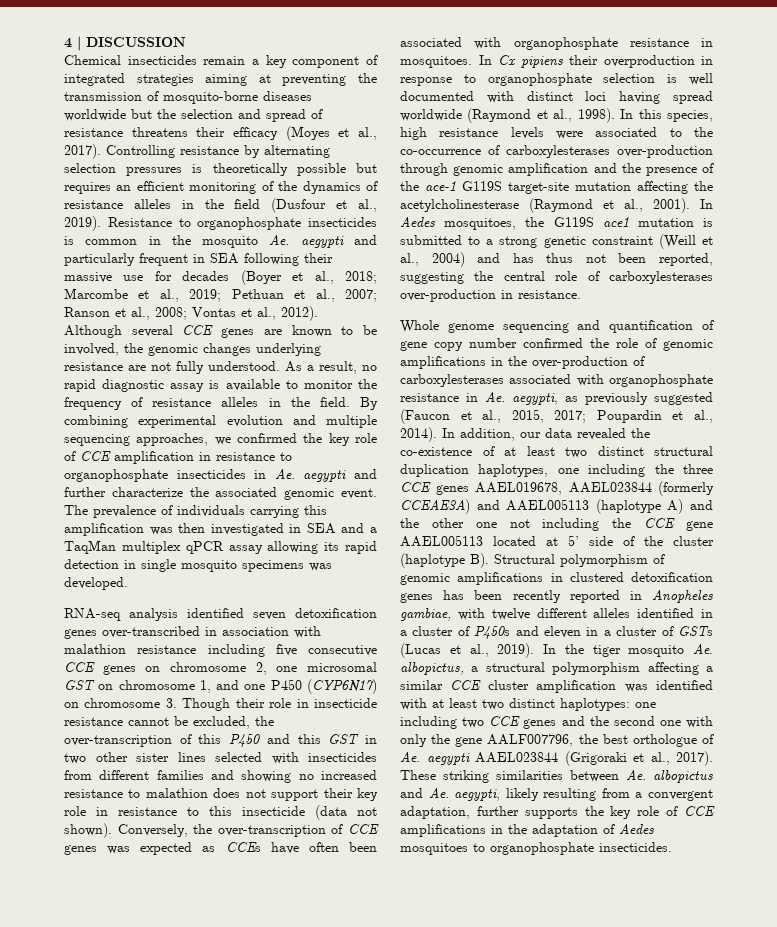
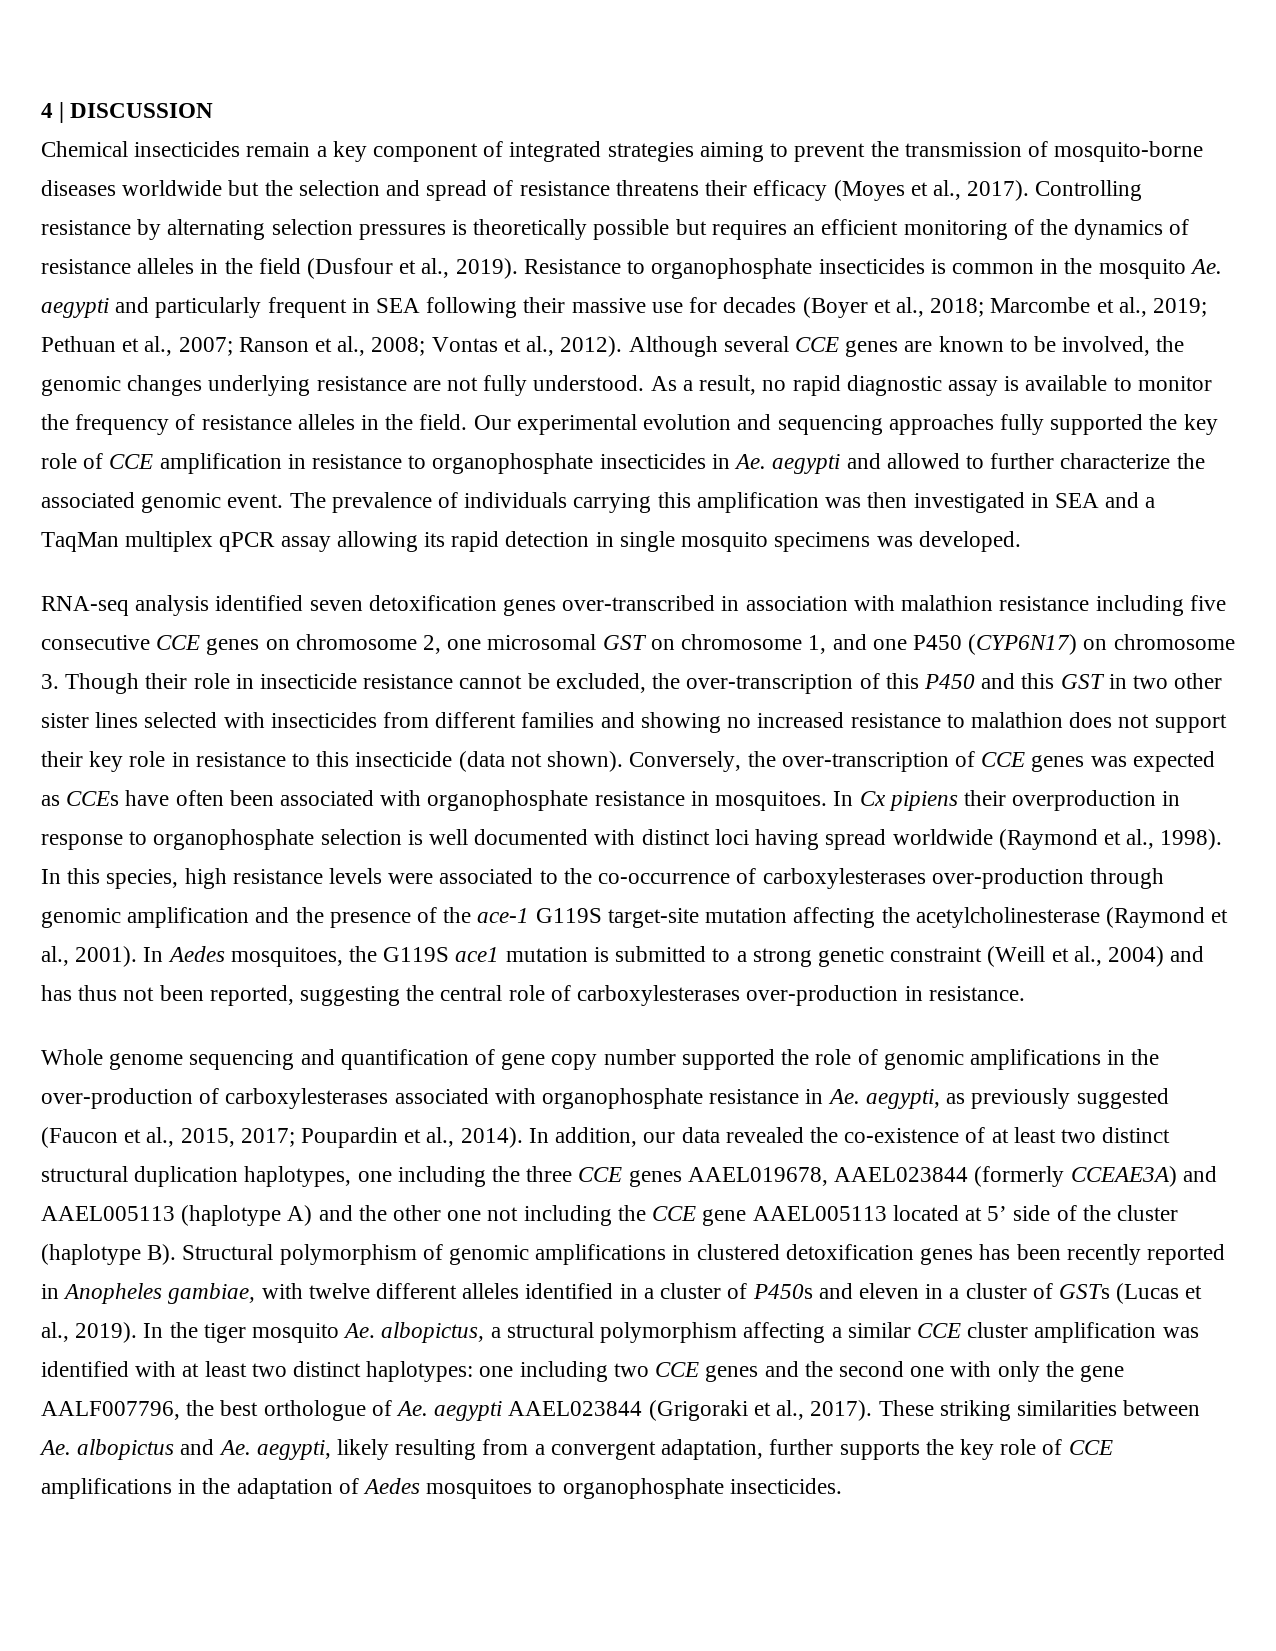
- Chemical insecticides remain a key component of integrated strategies aiming at preventing the transmission of mosquito-borne diseases worldwide but the selection and spread of resistance threatens their efficacy (Moyes et al., 2017).
+ Chemical insecticides remain a key component of integrated strategies aiming to prevent the transmission of mosquito-borne diseases worldwide but the selection and spread of resistance threatens their efficacy (Moyes et al., 2017).
- By combining experimental evolution and multiple sequencing approaches, we confirmed the key role of CCE amplification in resistance to organophosphate insecticides in Ae. aegypti and further characterize the associated genomic event.
+ Our experimental evolution and sequencing approaches fully supported the key role of CCE amplification in resistance to organophosphate insecticides in Ae. aegypti and allowed to further characterize the associated genomic event.
- Whole genome sequencing and quantification of gene copy number confirmed the role of genomic amplifications in the over-production of carboxylesterases associated with organophosphate resistance in Ae. aegypti, as previously suggested (Faucon et al., 2015, 2017; Poupardin et al., 2014).
+ Whole genome sequencing and quantification of gene copy number supported the role of genomic amplifications in the over-production of carboxylesterases associated with organophosphate resistance in Ae. aegypti, as previously suggested (Faucon et al., 2015, 2017; Poupardin et al., 2014).

